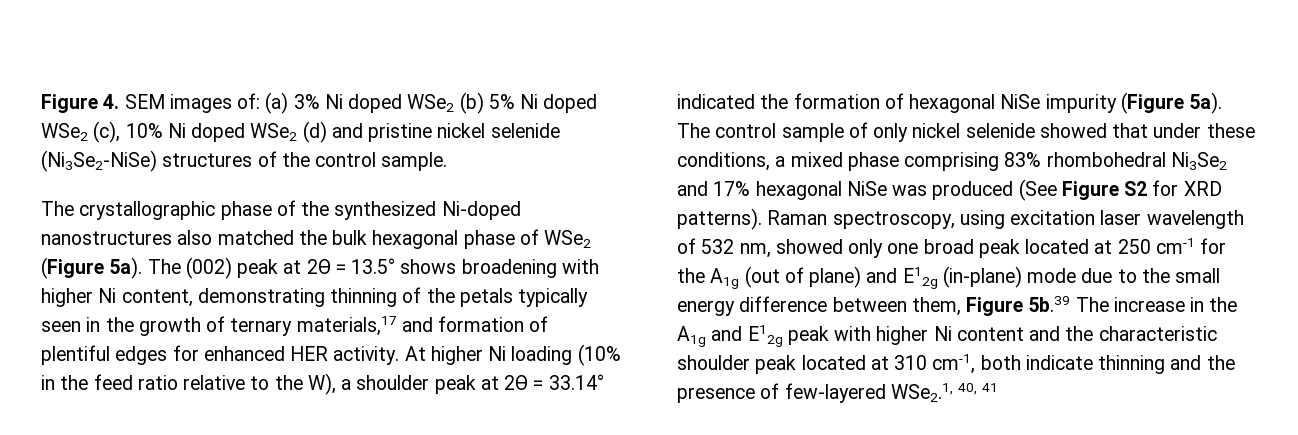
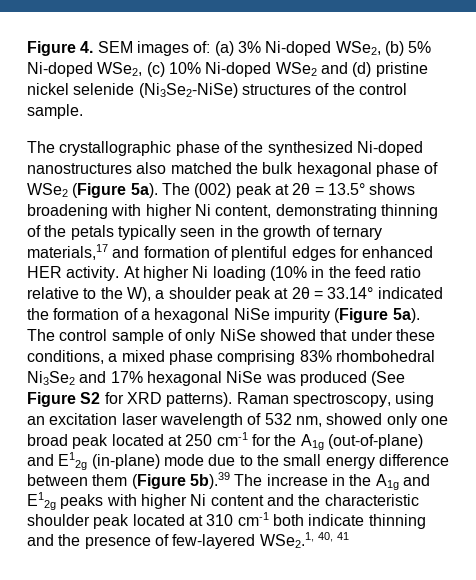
- Figure 4. SEM images of: (a) 3% Ni doped WSe2 (b) 5% Ni doped WSe2 (c), 10% Ni doped WSe2 (d) and pristine nickel selenide (Ni3Se2-NiSe) structures of the control sample.
+ Figure 4. SEM images of: (a) 3% Ni-doped WSe2, (b) 5% Ni-doped WSe2, (c) 10% Ni-doped WSe2 and (d) pristine nickel selenide (Ni3Se2-NiSe) structures of the control sample.
- The (002) peak at 2Ɵ = 13.5° shows broadening with higher Ni content, demonstrating thinning of the petals typically seen in the growth of ternary materials,17 and formation of plentiful edges for enhanced HER activity.
+ The (002) peak at 2θ = 13.5° shows broadening with higher Ni content, demonstrating thinning of the petals typically seen in the growth of ternary materials,17 and formation of plentiful edges for enhanced HER activity.
- At higher Ni loading (10% in the feed ratio relative to the W), a shoulder peak at 2Ɵ = 33.14° indicated the formation of hexagonal NiSe impurity (Figure 5a).
+ At higher Ni loading (10% in the feed ratio relative to the W), a shoulder peak at 2θ = 33.14° indicated the formation of a hexagonal NiSe impurity (Figure 5a).
- The control sample of only nickel selenide showed that under these conditions, a mixed phase comprising 83% rhombohedral Ni3Se2 and 17% hexagonal NiSe was produced (See Figure S2 for XRD patterns).
+ The control sample of only NiSe showed that under these conditions, a mixed phase comprising 83% rhombohedral Ni3Se2 and 17% hexagonal NiSe was produced (See Figure S2 for XRD patterns).
- Raman spectroscopy, using excitation laser wavelength of 532 nm, showed only one broad peak located at 250 cm-1 for the A1g (out of plane) and E12g (in-plane) mode due to the small energy difference between them, Figure 5b.39 The increase in the A1g and E12g peak with higher Ni content and the characteristic shoulder peak located at 310 cm-1, both indicate thinning and the presence of few-layered WSe2.1, 40, 41
+ Raman spectroscopy, using an excitation laser wavelength of 532 nm, showed only one broad peak located at 250 cm-1 for the A1g (out-of-plane) and E12g (in-plane) mode due to the small energy difference between them (Figure 5b).39 The increase in the A1g and E12g peaks with higher Ni content and the characteristic shoulder peak located at 310 cm-1 both indicate thinning and the presence of few-layered WSe2.1, 40, 41

